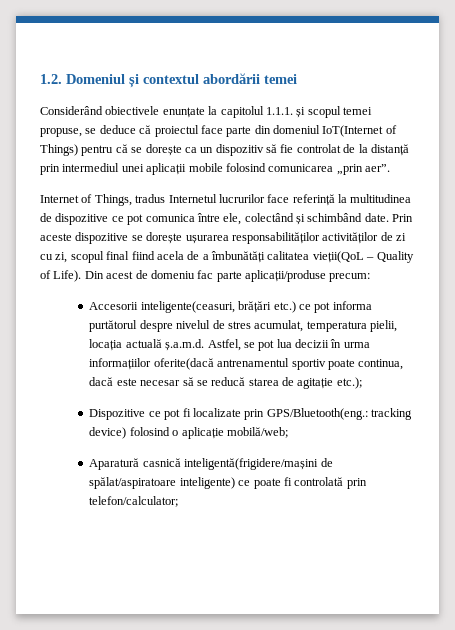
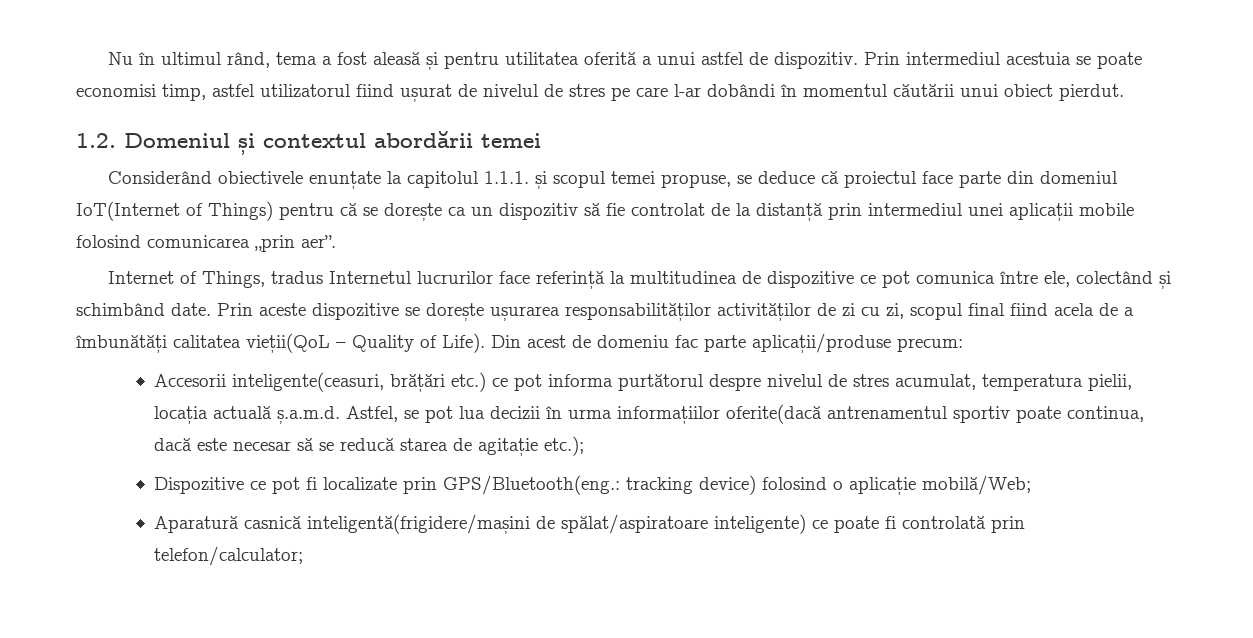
+ Nu în ultimul rând, tema a fost aleasă și pentru utilitatea oferită a unui astfel de dispozitiv. Prin intermediul acestuia se poate economisi timp, astfel utilizatorul fiind ușurat de nivelul de stres pe care l-ar dobândi în momentul căutării unui obiect pierdut.
- Dispozitive ce pot fi localizate prin GPS/Bluetooth(eng.: tracking device) folosind o aplicație mobilă/web;
+ Dispozitive ce pot fi localizate prin GPS/Bluetooth(eng.: tracking device) folosind o aplicație mobilă/Web;

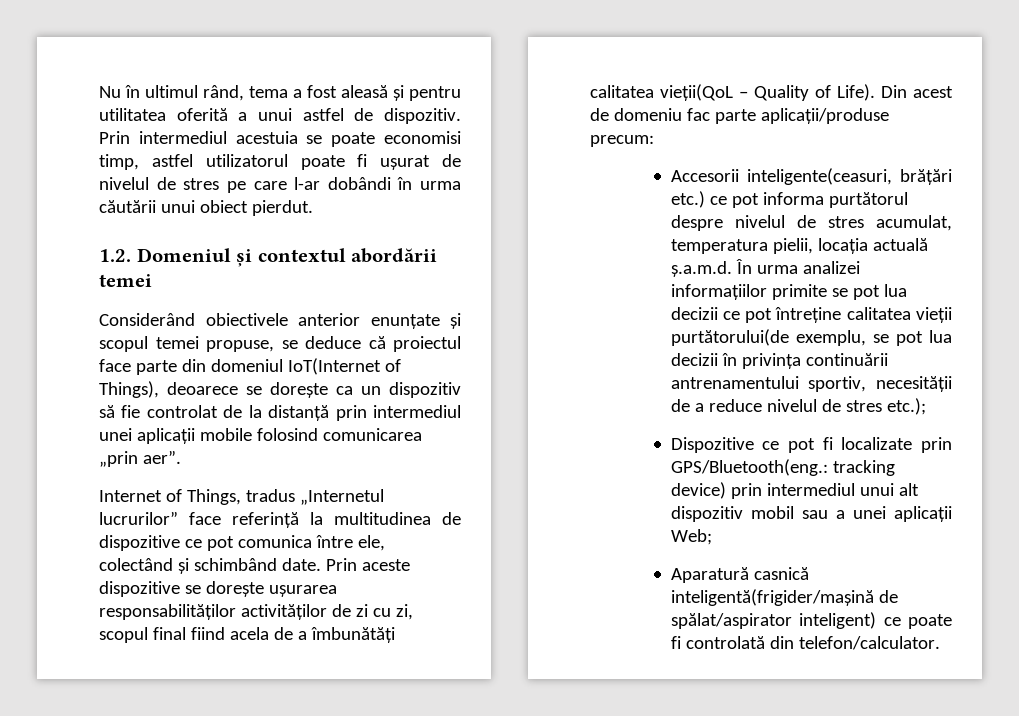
- Prin intermediul acestuia se poate economisi timp, astfel utilizatorul fiind ușurat de nivelul de stres pe care l-ar dobândi în momentul căutării unui obiect pierdut.
+ Prin intermediul acestuia se poate economisi timp, astfel utilizatorul poate fi ușurat de nivelul de stres pe care l-ar dobândi în urma căutării unui obiect pierdut.
- Considerând obiectivele enunțate la capitolul 1.1.1. și scopul temei propuse, se deduce că proiectul face parte din domeniul IoT(Internet of Things) pentru că se dorește ca un dispozitiv să fie controlat de la distanță prin intermediul unei aplicații mobile folosind comunicarea „prin aer”.
+ Considerând obiectivele anterior enunțate și scopul temei propuse, se deduce că proiectul face parte din domeniul IoT(Internet of Things), deoarece se dorește ca un dispozitiv să fie controlat de la distanță prin intermediul unei aplicații mobile folosind comunicarea „prin aer”.
- Internet of Things, tradus Internetul lucrurilor face referință la multitudinea de dispozitive ce pot comunica între ele, colectând și schimbând date.
+ Internet of Things, tradus „Internetul lucrurilor” face referință la multitudinea de dispozitive ce pot comunica între ele, colectând și schimbând date.
- Accesorii inteligente(ceasuri, brățări etc.) ce pot informa purtătorul despre nivelul de stres acumulat, temperatura pielii, locația actuală ș.a.m.d. Astfel, se pot lua decizii în urma informațiilor oferite(dacă antrenamentul sportiv poate continua, dacă este necesar să se reducă starea de agitație etc.);
+ Accesorii inteligente(ceasuri, brățări etc.) ce pot informa purtătorul despre nivelul de stres acumulat, temperatura pielii, locația actuală ș.a.m.d. În urma analizei informațiilor primite se pot lua decizii ce pot întreține calitatea vieții purtătorului(de exemplu, se pot lua decizii în privința continuării antrenamentului sportiv, necesității de a reduce nivelul de stres etc.);
- Dispozitive ce pot fi localizate prin GPS/Bluetooth(eng.: tracking device) folosind o aplicație mobilă/Web;
- Aparatură casnică inteligentă(frigidere/mașini de spălat/aspiratoare inteligente) ce poate fi controlată prin telefon/calculator;
+ Dispozitive ce pot fi localizate prin GPS/Bluetooth(eng.: tracking device) prin intermediul unui alt dispozitiv mobil sau a unei aplicații Web;
+ Aparatură casnică inteligentă(frigider/mașină de spălat/aspirator inteligent) ce poate fi controlată din telefon/calculator.

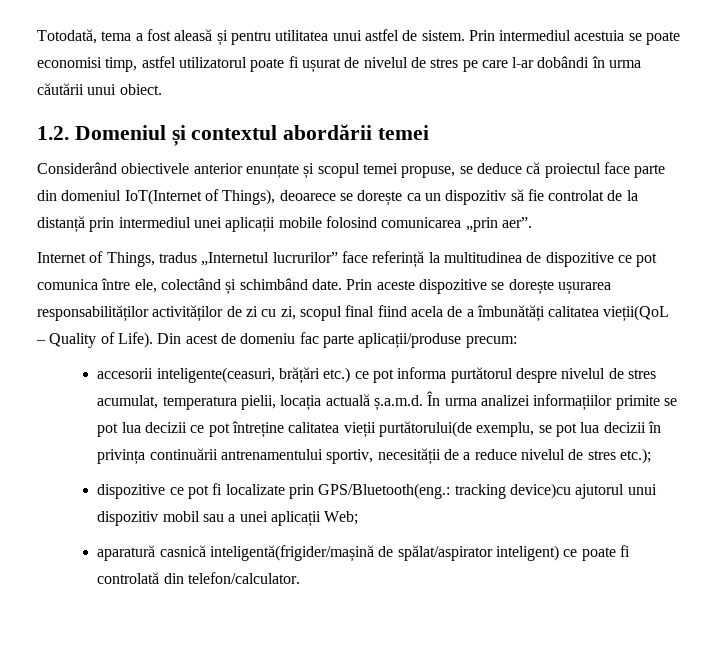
- Nu în ultimul rând, tema a fost aleasă și pentru utilitatea oferită a unui astfel de dispozitiv.
+ Totodată, tema a fost aleasă și pentru utilitatea unui astfel de sistem.
- Prin intermediul acestuia se poate economisi timp, astfel utilizatorul poate fi ușurat de nivelul de stres pe care l-ar dobândi în urma căutării unui obiect pierdut.
+ Prin intermediul acestuia se poate economisi timp, astfel utilizatorul poate fi ușurat de nivelul de stres pe care l-ar dobândi în urma căutării unui obiect.
- Accesorii inteligente(ceasuri, brățări etc.) ce pot informa purtătorul despre nivelul de stres acumulat, temperatura pielii, locația actuală ș.a.m.d. În urma analizei informațiilor primite se pot lua decizii ce pot întreține calitatea vieții purtătorului(de exemplu, se pot lua decizii în privința continuării antrenamentului sportiv, necesității de a reduce nivelul de stres etc.);
+ accesorii inteligente(ceasuri, brățări etc.) ce pot informa purtătorul despre nivelul de stres acumulat, temperatura pielii, locația actuală ș.a.m.d. În urma analizei informațiilor primite se pot lua decizii ce pot întreține calitatea vieții purtătorului(de exemplu, se pot lua decizii în privința continuării antrenamentului sportiv, necesității de a reduce nivelul de stres etc.);
- Dispozitive ce pot fi localizate prin GPS/Bluetooth(eng.: tracking device) prin intermediul unui alt dispozitiv mobil sau a unei aplicații Web;
+ dispozitive ce pot fi localizate prin GPS/Bluetooth(eng.: tracking device)cu ajutorul unui dispozitiv mobil sau a unei aplicații Web;
- Aparatură casnică inteligentă(frigider/mașină de spălat/aspirator inteligent) ce poate fi controlată din telefon/calculator.
+ aparatură casnică inteligentă(frigider/mașină de spălat/aspirator inteligent) ce poate fi controlată din telefon/calculator.

